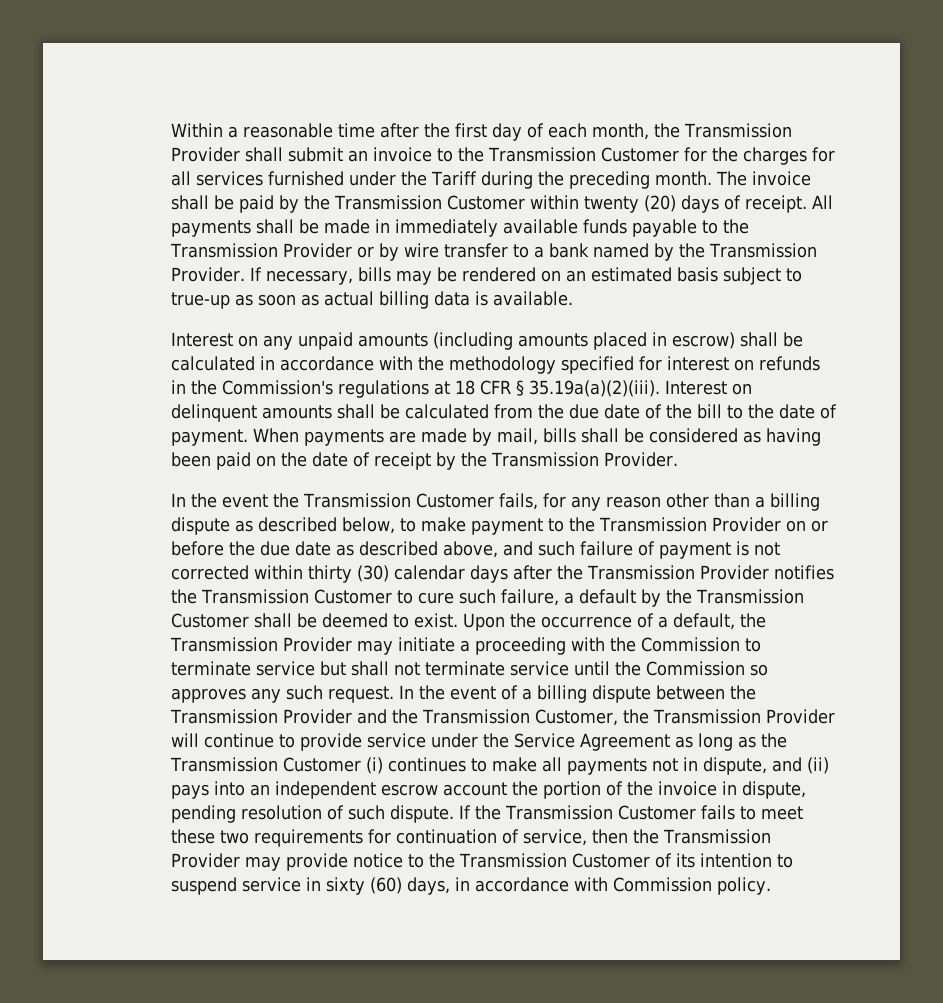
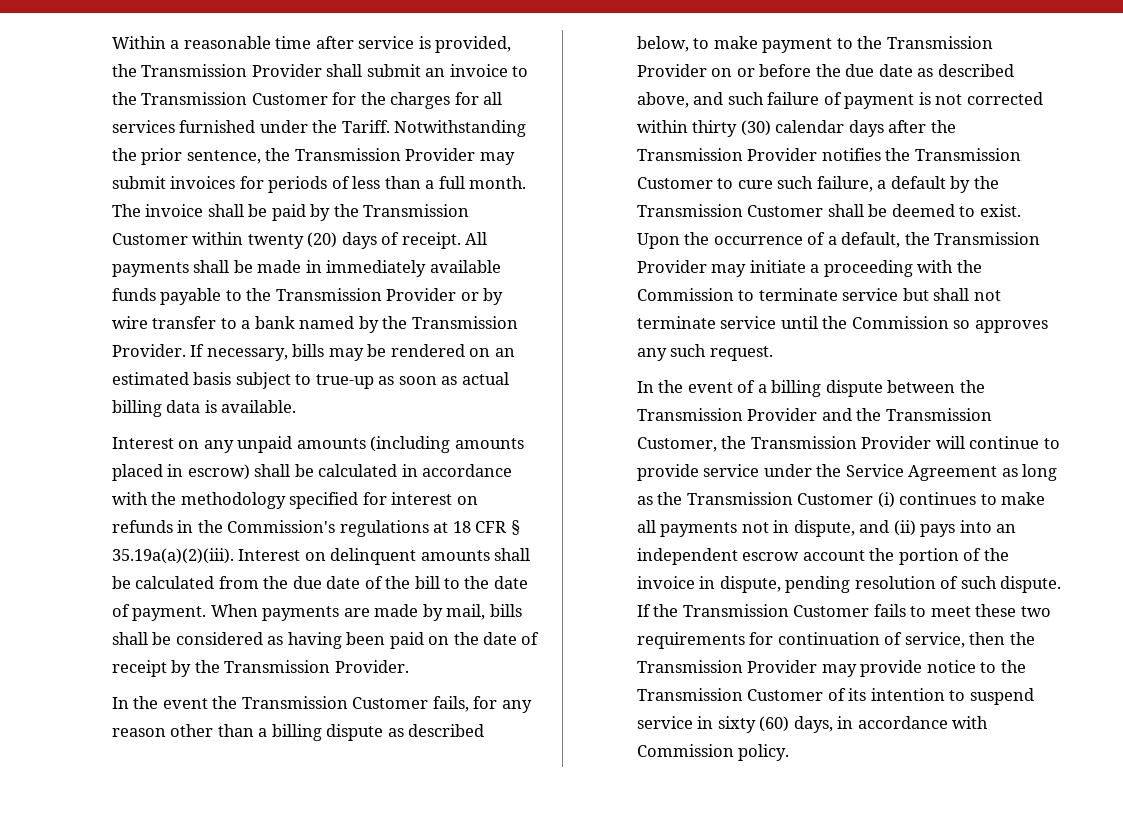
- Within a reasonable time after the first day of each month, the Transmission Provider shall submit an invoice to the Transmission Customer for the charges for all services furnished under the Tariff during the preceding month.
+ Within a reasonable time after service is provided, the Transmission Provider shall submit an invoice to the Transmission Customer for the charges for all services furnished under the Tariff. Notwithstanding the prior sentence, the Transmission Provider may submit invoices for periods of less than a full month.
- Upon the occurrence of a default, the Transmission Provider may initiate a proceeding with the Commission to terminate service but shall not terminate service until the Commission so approves any such request. In the event of a billing dispute between the Transmission Provider and the Transmission Customer, the Transmission Provider will continue to provide service under the Service Agreement as long as the Transmission Customer (i) continues to make all payments not in dispute, and (ii) pays into an independent escrow account the portion of the invoice in dispute, pending resolution of such dispute.
+ Upon the occurrence of a default, the Transmission Provider may initiate a proceeding with the Commission to terminate service but shall not terminate service until the Commission so approves any such request.
+ In the event of a billing dispute between the Transmission Provider and the Transmission Customer, the Transmission Provider will continue to provide service under the Service Agreement as long as the Transmission Customer (i) continues to make all payments not in dispute, and (ii) pays into an independent escrow account the portion of the invoice in dispute, pending resolution of such dispute.

